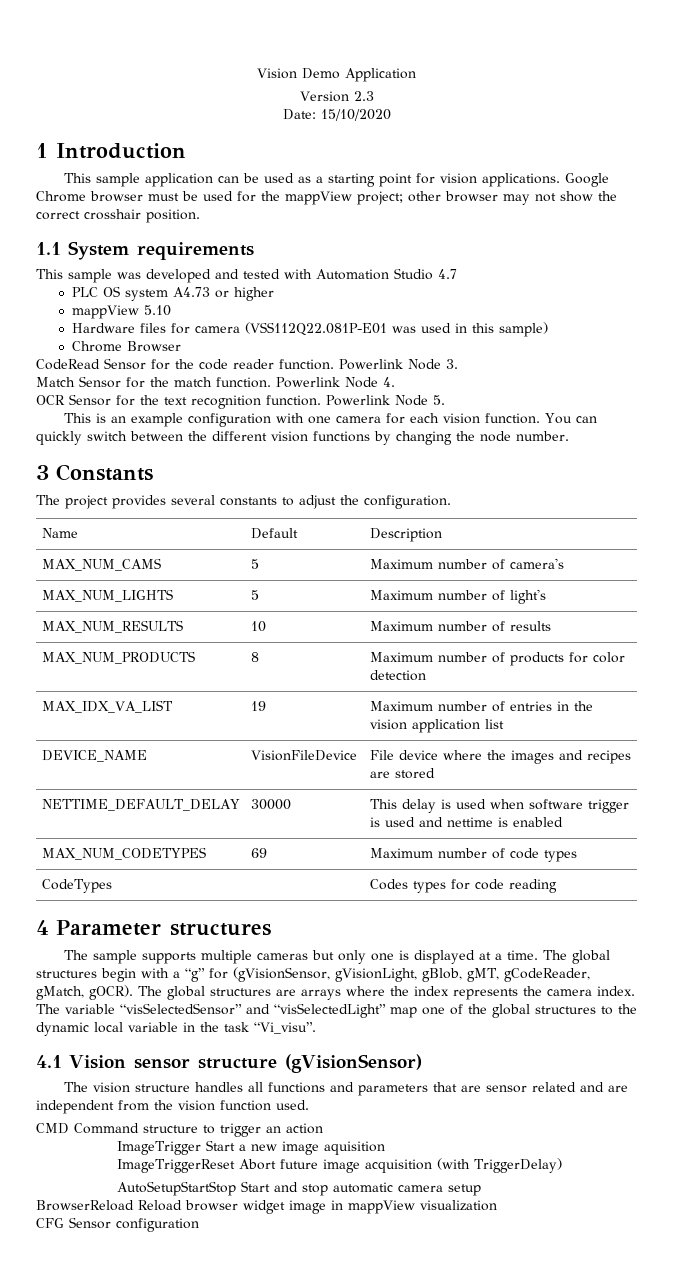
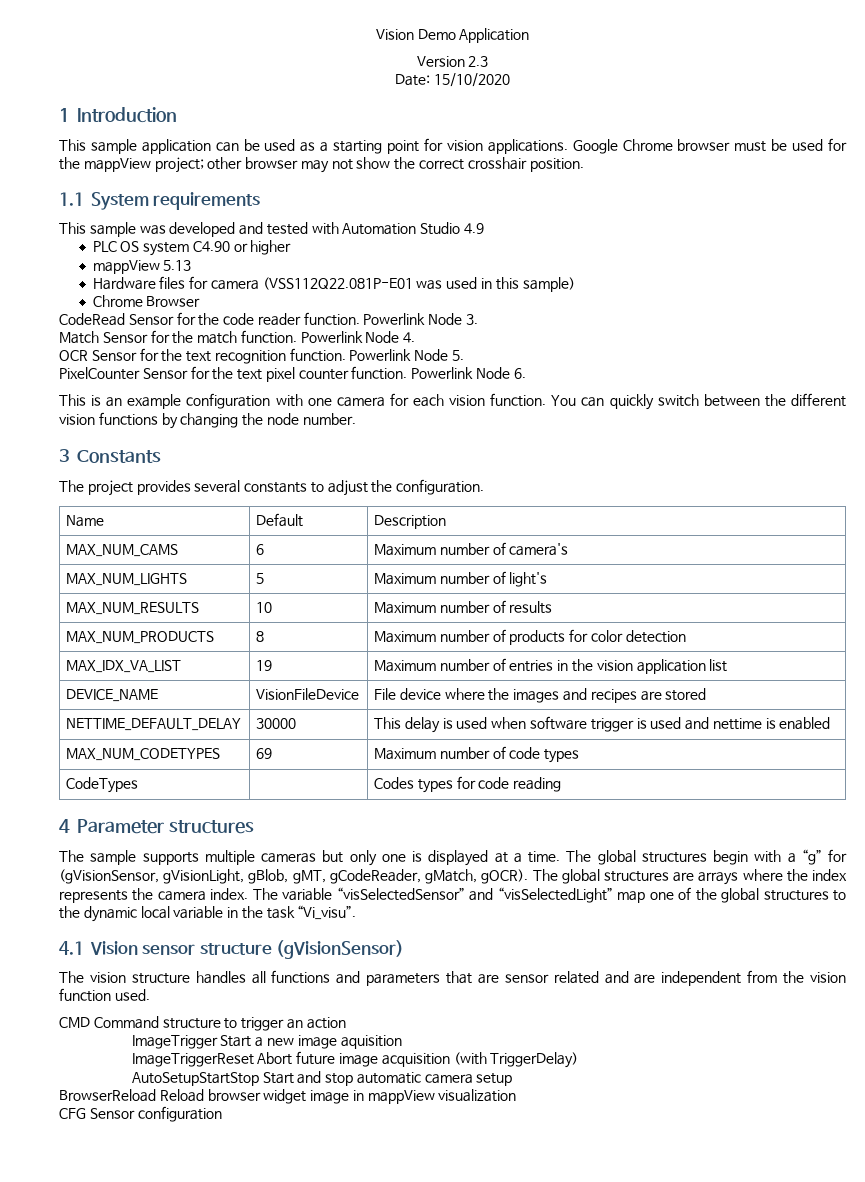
- This sample was developed and tested with Automation Studio 4.7
+ This sample was developed and tested with Automation Studio 4.9
- PLC OS system A4.73 or higher
+ PLC OS system C4.90 or higher
- mappView 5.10
+ mappView 5.13
+ PixelCounter Sensor for the text pixel counter function. Powerlink Node 6.
- MAX_NUM_CAMS | 5 | Maximum number of camera's
+ MAX_NUM_CAMS | 6 | Maximum number of camera's

